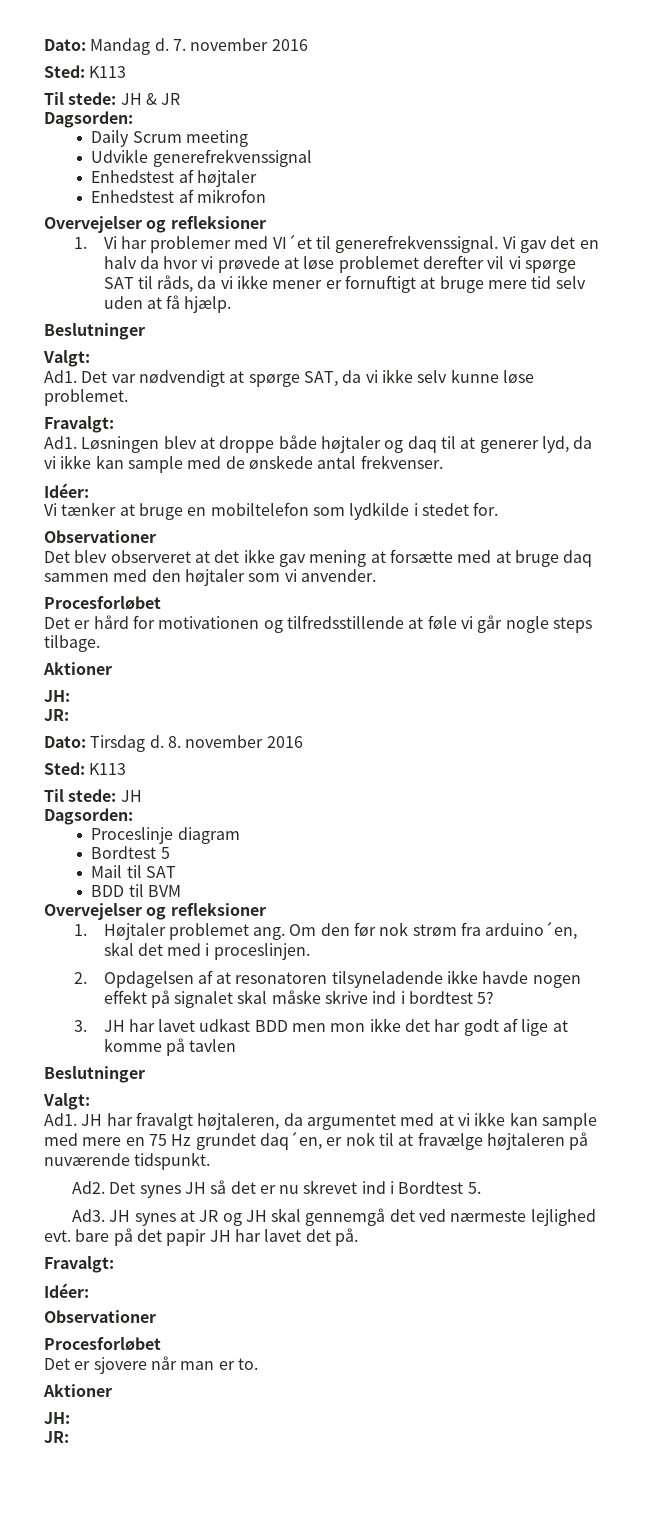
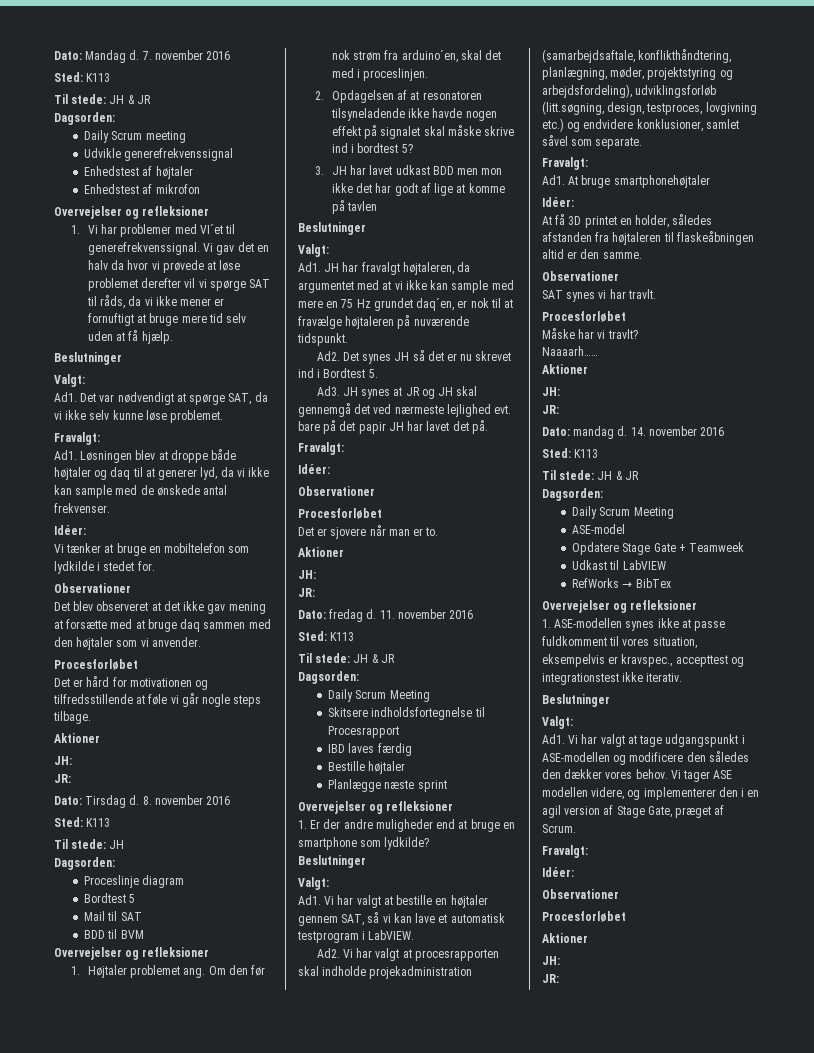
+ Dato: fredag d. 11. november 2016
+ Sted: K113
+ Til stede: JH & JR
+ Dagsorden:
+ Daily Scrum Meeting
+ Skitsere indholdsfortegnelse til Procesrapport
+ IBD laves færdig
+ Bestille højtaler
+ Planlægge næste sprint
+ Overvejelser og refleksioner
+ 1. Er der andre muligheder end at bruge en smartphone som lydkilde?
+ Beslutninger
+ Valgt:
+ Ad1. Vi har valgt at bestille en højtaler gennem SAT, så vi kan lave et automatisk testprogram i LabVIEW.
+ Ad2. Vi har valgt at procesrapporten skal indholde projekadministration (samarbejdsaftale, konflikthåndtering, planlægning, møder, projektstyring og arbejdsfordeling), udviklingsforløb (litt.søgning, design, testproces, lovgivning etc.) og endvidere konklusioner, samlet såvel som separate.
+ Fravalgt:
+ Ad1. At bruge smartphonehøjtaler
+ Idéer:
+ At få 3D printet en holder, således afstanden fra højtaleren til flaskeåbningen altid er den samme.
+ Observationer
+ SAT synes vi har travlt.
+ Procesforløbet
+ Måske har vi travlt?
+ Naaaarh……
+ Aktioner
+ JH:
+ JR:
+ Dato: mandag d. 14. november 2016
+ Sted: K113
+ Til stede: JH & JR
+ Dagsorden:
+ Daily Scrum Meeting
+ ASE-model
+ Opdatere Stage Gate + Teamweek
+ Udkast til LabVIEW
+ RefWorks → BibTex
+ Overvejelser og refleksioner
+ 1. ASE-modellen synes ikke at passe fuldkomment til vores situation, eksempelvis er kravspec., accepttest og integrationstest ikke iterativ.
+ Beslutninger
+ Valgt:
+ Ad1. Vi har valgt at tage udgangspunkt i ASE-modellen og modificere den således den dækker vores behov. Vi tager ASE modellen videre, og implementerer den i en agil version af Stage Gate, præget af Scrum.
+ Fravalgt:
+ Idéer:
+ Observationer
+ Procesforløbet
+ Aktioner
+ JH:
+ JR:

